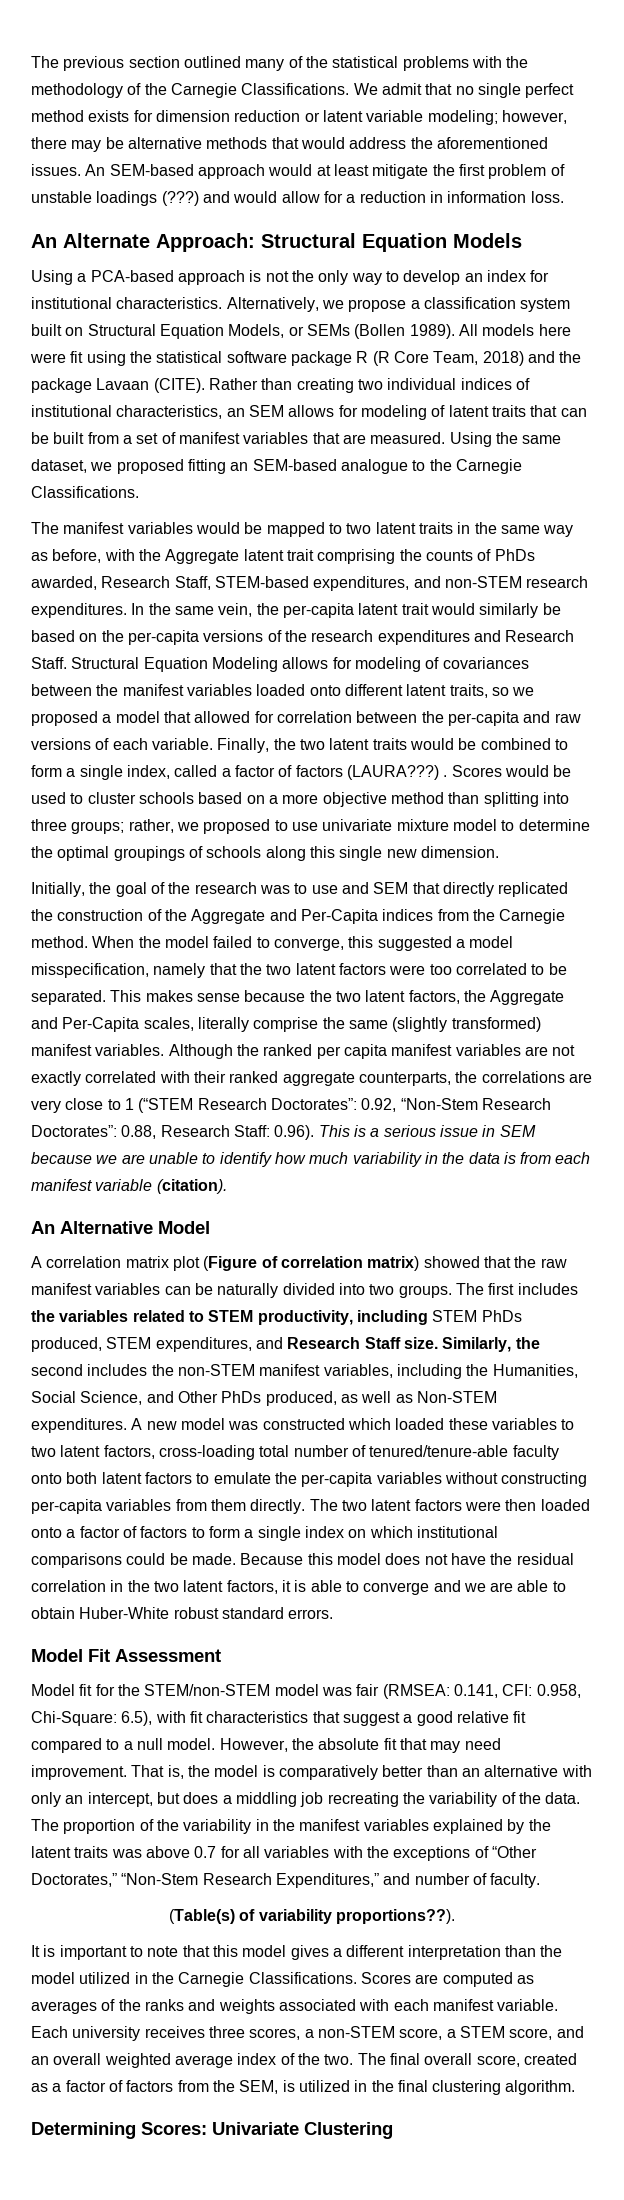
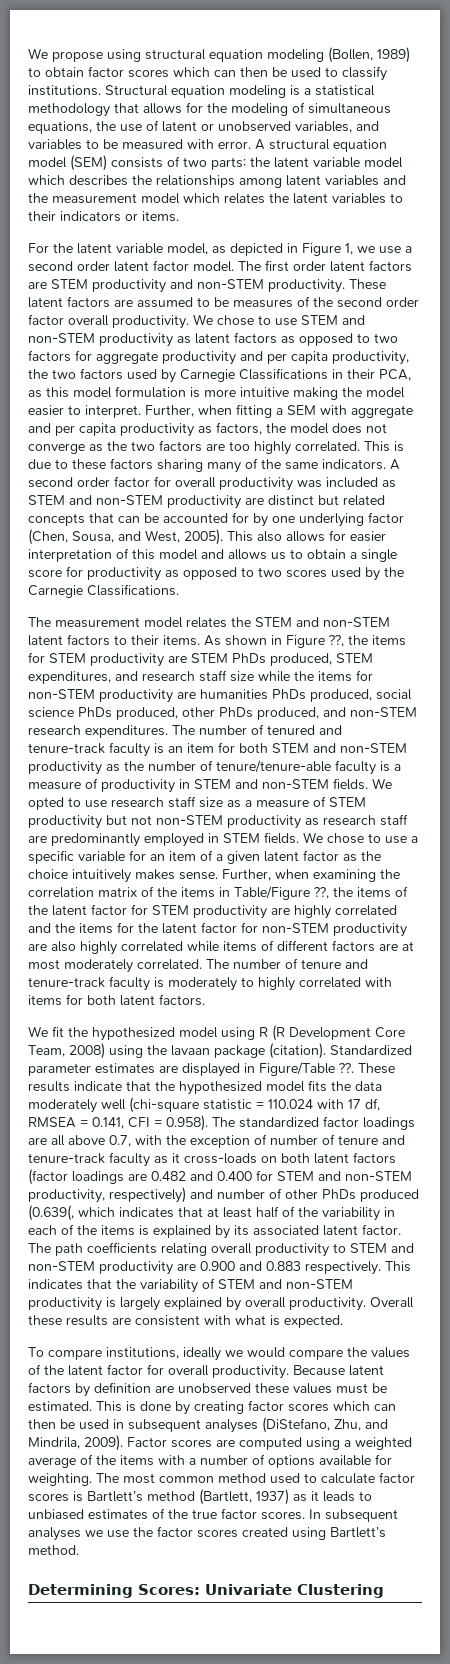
- The previous section outlined many of the statistical problems with the methodology of the Carnegie Classifications. We admit that no single perfect method exists for dimension reduction or latent variable modeling; however, there may be alternative methods that would address the aforementioned issues. An SEM-based approach would at least mitigate the first problem of unstable loadings (???) and would allow for a reduction in information loss.
- An Alternate Approach: Structural Equation Models
- Using a PCA-based approach is not the only way to develop an index for institutional characteristics. Alternatively, we propose a classification system built on Structural Equation Models, or SEMs (Bollen 1989). All models here were fit using the statistical software package R (R Core Team, 2018) and the package Lavaan (CITE). Rather than creating two individual indices of institutional characteristics, an SEM allows for modeling of latent traits that can be built from a set of manifest variables that are measured. Using the same dataset, we proposed fitting an SEM-based analogue to the Carnegie Classifications.
- The manifest variables would be mapped to two latent traits in the same way as before, with the Aggregate latent trait comprising the counts of PhDs awarded, Research Staff, STEM-based expenditures, and non-STEM research expenditures. In the same vein, the per-capita latent trait would similarly be based on the per-capita versions of the research expenditures and Research Staff. Structural Equation Modeling allows for modeling of covariances between the manifest variables loaded onto different latent traits, so we proposed a model that allowed for correlation between the per-capita and raw versions of each variable. Finally, the two latent traits would be combined to form a single index, called a factor of factors (LAURA???) . Scores would be used to cluster schools based on a more objective method than splitting into three groups; rather, we proposed to use univariate mixture model to determine the optimal groupings of schools along this single new dimension.
- Initially, the goal of the research was to use and SEM that directly replicated the construction of the Aggregate and Per-Capita indices from the Carnegie method. When the model failed to converge, this suggested a model misspecification, namely that the two latent factors were too correlated to be separated. This makes sense because the two latent factors, the Aggregate and Per-Capita scales, literally comprise the same (slightly transformed) manifest variables. Although the ranked per capita manifest variables are not exactly correlated with their ranked aggregate counterparts, the correlations are very close to 1 (“STEM Research Doctorates”: 0.92, “Non-Stem Research Doctorates”: 0.88, Research Staff: 0.96). This is a serious issue in SEM because we are unable to identify how much variability in the data is from each manifest variable (citation).
- An Alternative Model
- A correlation matrix plot (Figure of correlation matrix) showed that the raw manifest variables can be naturally divided into two groups. The first includes the variables related to STEM productivity, including STEM PhDs produced, STEM expenditures, and Research Staff size. Similarly, the second includes the non-STEM manifest variables, including the Humanities, Social Science, and Other PhDs produced, as well as Non-STEM expenditures. A new model was constructed which loaded these variables to two latent factors, cross-loading total number of tenured/tenure-able faculty onto both latent factors to emulate the per-capita variables without constructing per-capita variables from them directly. The two latent factors were then loaded onto a factor of factors to form a single index on which institutional comparisons could be made. Because this model does not have the residual correlation in the two latent factors, it is able to converge and we are able to obtain Huber-White robust standard errors.
- Model Fit Assessment
- Model fit for the STEM/non-STEM model was fair (RMSEA: 0.141, CFI: 0.958, Chi-Square: 6.5), with fit characteristics that suggest a good relative fit compared to a null model. However, the absolute fit that may need improvement. That is, the model is comparatively better than an alternative with only an intercept, but does a middling job recreating the variability of the data. The proportion of the variability in the manifest variables explained by the latent traits was above 0.7 for all variables with the exceptions of “Other Doctorates,” “Non-Stem Research Expenditures,” and number of faculty.
- (Table(s) of variability proportions??).
- It is important to note that this model gives a different interpretation than the model utilized in the Carnegie Classifications. Scores are computed as averages of the ranks and weights associated with each manifest variable. Each university receives three scores, a non-STEM score, a STEM score, and an overall weighted average index of the two. The final overall score, created as a factor of factors from the SEM, is utilized in the final clustering algorithm.
+ We propose using structural equation modeling (Bollen, 1989) to obtain factor scores which can then be used to classify institutions. Structural equation modeling is a statistical methodology that allows for the modeling of simultaneous equations, the use of latent or unobserved variables, and variables to be measured with error. A structural equation model (SEM) consists of two parts: the latent variable model which describes the relationships among latent variables and the measurement model which relates the latent variables to their indicators or items.
+ For the latent variable model, as depicted in Figure 1, we use a second order latent factor model. The first order latent factors are STEM productivity and non-STEM productivity. These latent factors are assumed to be measures of the second order factor overall productivity. We chose to use STEM and non-STEM productivity as latent factors as opposed to two factors for aggregate productivity and per capita productivity, the two factors used by Carnegie Classifications in their PCA, as this model formulation is more intuitive making the model easier to interpret. Further, when fitting a SEM with aggregate and per capita productivity as factors, the model does not converge as the two factors are too highly correlated. This is due to these factors sharing many of the same indicators. A second order factor for overall productivity was included as STEM and non-STEM productivity are distinct but related concepts that can be accounted for by one underlying factor (Chen, Sousa, and West, 2005). This also allows for easier interpretation of this model and allows us to obtain a single score for productivity as opposed to two scores used by the Carnegie Classifications.
+ The measurement model relates the STEM and non-STEM latent factors to their items. As shown in Figure ??, the items for STEM productivity are STEM PhDs produced, STEM expenditures, and research staff size while the items for non-STEM productivity are humanities PhDs produced, social science PhDs produced, other PhDs produced, and non-STEM research expenditures. The number of tenured and tenure-track faculty is an item for both STEM and non-STEM productivity as the number of tenure/tenure-able faculty is a measure of productivity in STEM and non-STEM fields. We opted to use research staff size as a measure of STEM productivity but not non-STEM productivity as research staff are predominantly employed in STEM fields. We chose to use a specific variable for an item of a given latent factor as the choice intuitively makes sense. Further, when examining the correlation matrix of the items in Table/Figure ??, the items of the latent factor for STEM productivity are highly correlated and the items for the latent factor for non-STEM productivity are also highly correlated while items of different factors are at most moderately correlated. The number of tenure and tenure-track faculty is moderately to highly correlated with items for both latent factors.
+ We fit the hypothesized model using R (R Development Core Team, 2008) using the lavaan package (citation). Standardized parameter estimates are displayed in Figure/Table ??. These results indicate that the hypothesized model fits the data moderately well (chi-square statistic = 110.024 with 17 df, RMSEA = 0.141, CFI = 0.958). The standardized factor loadings are all above 0.7, with the exception of number of tenure and tenure-track faculty as it cross-loads on both latent factors (factor loadings are 0.482 and 0.400 for STEM and non-STEM productivity, respectively) and number of other PhDs produced (0.639(, which indicates that at least half of the variability in each of the items is explained by its associated latent factor. The path coefficients relating overall productivity to STEM and non-STEM productivity are 0.900 and 0.883 respectively. This indicates that the variability of STEM and non-STEM productivity is largely explained by overall productivity. Overall these results are consistent with what is expected.
+ To compare institutions, ideally we would compare the values of the latent factor for overall productivity. Because latent factors by definition are unobserved these values must be estimated. This is done by creating factor scores which can then be used in subsequent analyses (DiStefano, Zhu, and Mindrila, 2009). Factor scores are computed using a weighted average of the items with a number of options available for weighting. The most common method used to calculate factor scores is Bartlett’s method (Bartlett, 1937) as it leads to unbiased estimates of the true factor scores. In subsequent analyses we use the factor scores created using Bartlett’s method.

